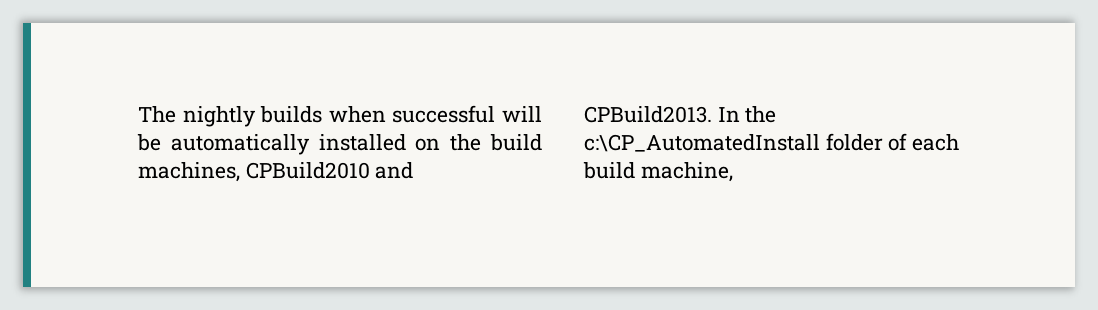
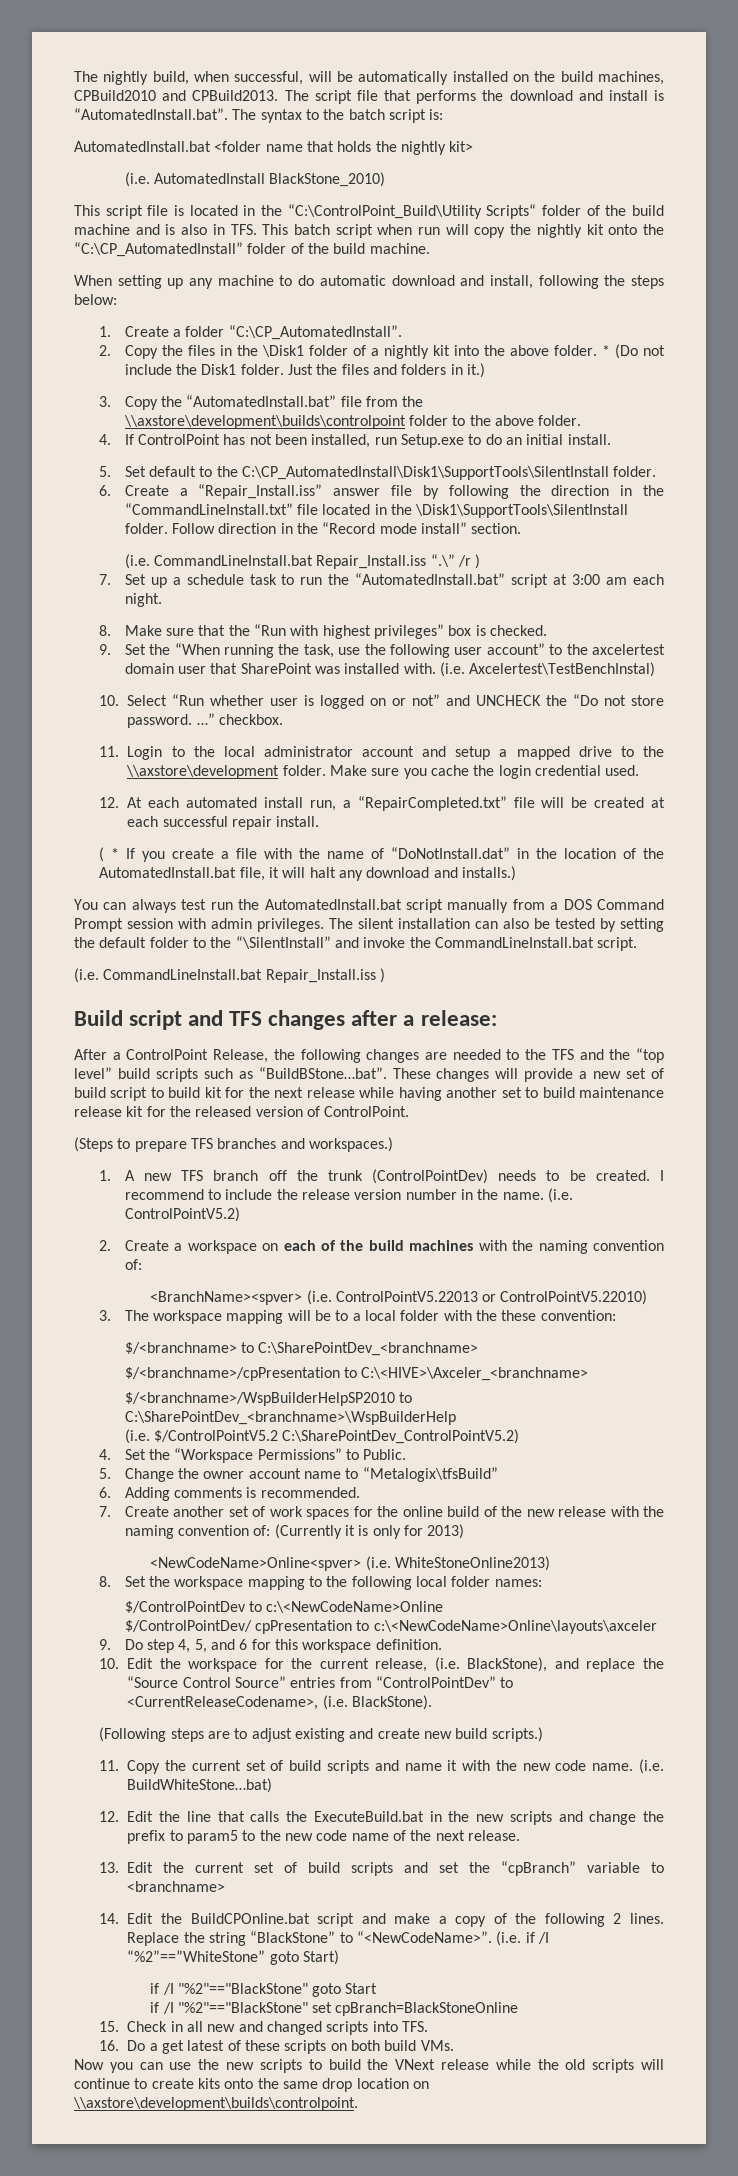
- The nightly builds when successful will be automatically installed on the build machines, CPBuild2010 and CPBuild2013.
+ The nightly build, when successful, will be automatically installed on the build machines, CPBuild2010 and CPBuild2013.
- In the c:\CP_AutomatedInstall folder of each build machine,
+ The script file that performs the download and install is “AutomatedInstall.bat”. The syntax to the batch script is:
+ AutomatedInstall.bat <folder name that holds the nightly kit>
+ (i.e. AutomatedInstall BlackStone_2010)
+ This script file is located in the “C:\ControlPoint_Build\Utility Scripts“ folder of the build machine and is also in TFS. This batch script when run will copy the nightly kit onto the “C:\CP_AutomatedInstall” folder of the build machine.
+ When setting up any machine to do automatic download and install, following the steps below:
+ 1. Create a folder “C:\CP_AutomatedInstall”.
+ 2. Copy the files in the \Disk1 folder of a nightly kit into the above folder. * (Do not include the Disk1 folder. Just the files and folders in it.)
+ 3. Copy the “AutomatedInstall.bat” file from the \\axstore\development\builds\controlpoint folder to the above folder.
+ 4. If ControlPoint has not been installed, run Setup.exe to do an initial install.
+ 5. Set default to the C:\CP_AutomatedInstall\Disk1\SupportTools\SilentInstall folder.
+ 6. Create a “Repair_Install.iss” answer file by following the direction in the “CommandLineInstall.txt” file located in the \Disk1\SupportTools\SilentInstall folder. Follow direction in the “Record mode install” section.
+ (i.e. CommandLineInstall.bat Repair_Install.iss “.\” /r )
+ 7. Set up a schedule task to run the “AutomatedInstall.bat” script at 3:00 am each night.
+ 8. Make sure that the “Run with highest privileges” box is checked.
+ 9. Set the “When running the task, use the following user account” to the axcelertest domain user that SharePoint was installed with. (i.e. Axcelertest\TestBenchInstal)
+ 10. Select “Run whether user is logged on or not” and UNCHECK the “Do not store password. …” checkbox.
+ 11. Login to the local administrator account and setup a mapped drive to the \\axstore\development folder. Make sure you cache the login credential used.
+ 12. At each automated install run, a “RepairCompleted.txt” file will be created at each successful repair install.
+ ( * If you create a file with the name of “DoNotInstall.dat” in the location of the AutomatedInstall.bat file, it will halt any download and installs.)
+ You can always test run the AutomatedInstall.bat script manually from a DOS Command Prompt session with admin privileges. The silent installation can also be tested by setting the default folder to the “\SilentInstall” and invoke the CommandLineInstall.bat script.
+ (i.e. CommandLineInstall.bat Repair_Install.iss )
+ Build script and TFS changes after a release:
+ After a ControlPoint Release, the following changes are needed to the TFS and the “top level” build scripts such as “BuildBStone…bat”. These changes will provide a new set of build script to build kit for the next release while having another set to build maintenance release kit for the released version of ControlPoint.
+ (Steps to prepare TFS branches and workspaces.)
+ 1. A new TFS branch off the trunk (ControlPointDev) needs to be created. I recommend to include the release version number in the name. (i.e. ControlPointV5.2)
+ 2. Create a workspace on each of the build machines with the naming convention of:
+ <BranchName><spver> (i.e. ControlPointV5.22013 or ControlPointV5.22010)
+ 3. The workspace mapping will be to a local folder with the these convention:
+ $/<branchname> to C:\SharePointDev_<branchname>
+ $/<branchname>/cpPresentation to C:\<HIVE>\Axceler_<branchname>
+ $/<branchname>/WspBuilderHelpSP2010 to C:\SharePointDev_<branchname>\WspBuilderHelp
+ (i.e. $/ControlPointV5.2 C:\SharePointDev_ControlPointV5.2)
+ 4. Set the “Workspace Permissions” to Public.
+ 5. Change the owner account name to “Metalogix\tfsBuild”
+ 6. Adding comments is recommended.
+ 7. Create another set of work spaces for the online build of the new release with the naming convention of: (Currently it is only for 2013)
+ <NewCodeName>Online<spver> (i.e. WhiteStoneOnline2013)
+ 8. Set the workspace mapping to the following local folder names:
+ $/ControlPointDev to c:\<NewCodeName>Online
+ $/ControlPointDev/ cpPresentation to c:\<NewCodeName>Online\layouts\axceler
+ 9. Do step 4, 5, and 6 for this workspace definition.
+ 10. Edit the workspace for the current release, (i.e. BlackStone), and replace the “Source Control Source” entries from “ControlPointDev” to <CurrentReleaseCodename>, (i.e. BlackStone).
+ (Following steps are to adjust existing and create new build scripts.)
+ 11. Copy the current set of build scripts and name it with the new code name. (i.e. BuildWhiteStone…bat)
+ 12. Edit the line that calls the ExecuteBuild.bat in the new scripts and change the prefix to param5 to the new code name of the next release.
+ 13. Edit the current set of build scripts and set the “cpBranch” variable to <branchname>
+ 14. Edit the BuildCPOnline.bat script and make a copy of the following 2 lines. Replace the string “BlackStone” to “<NewCodeName>”. (i.e. if /I “%2”==”WhiteStone” goto Start)
+ if /I "%2"=="BlackStone" goto Start
+ if /I "%2"=="BlackStone" set cpBranch=BlackStoneOnline
+ 15. Check in all new and changed scripts into TFS.
+ 16. Do a get latest of these scripts on both build VMs.
+ Now you can use the new scripts to build the VNext release while the old scripts will continue to create kits onto the same drop location on \\axstore\development\builds\controlpoint.

